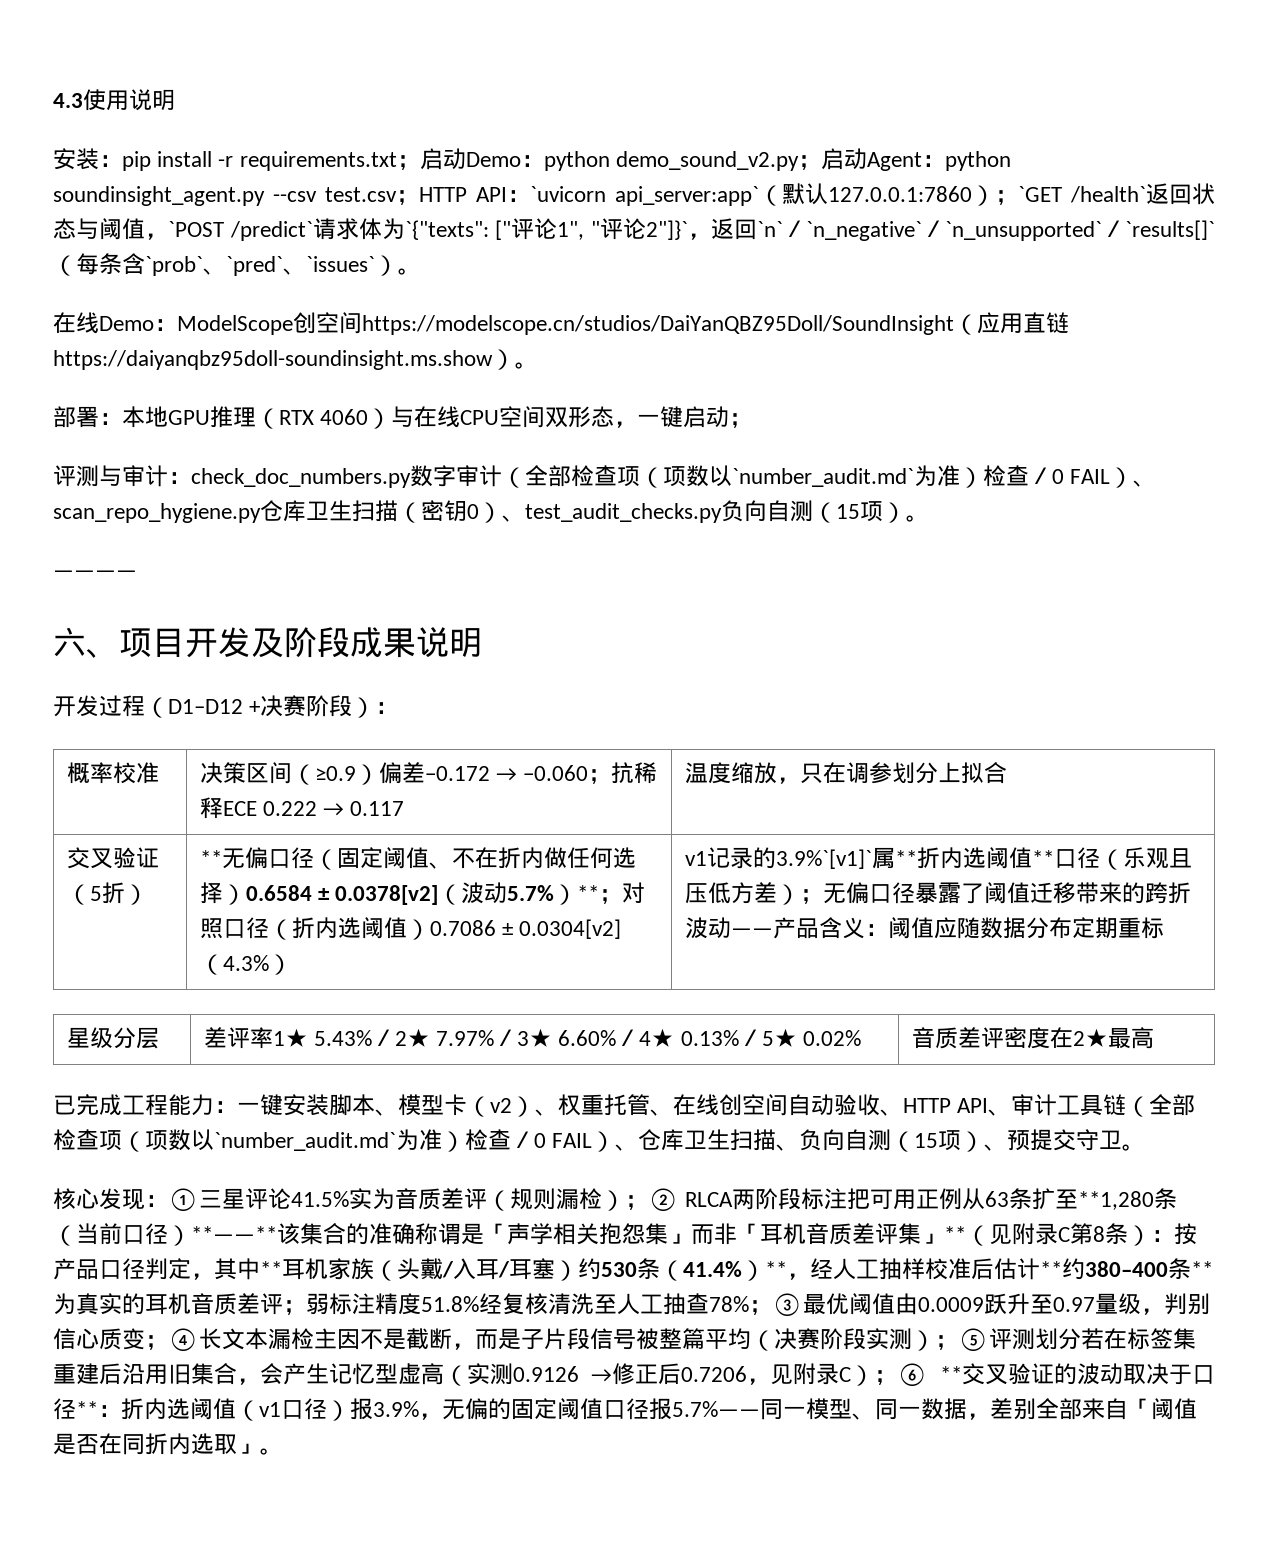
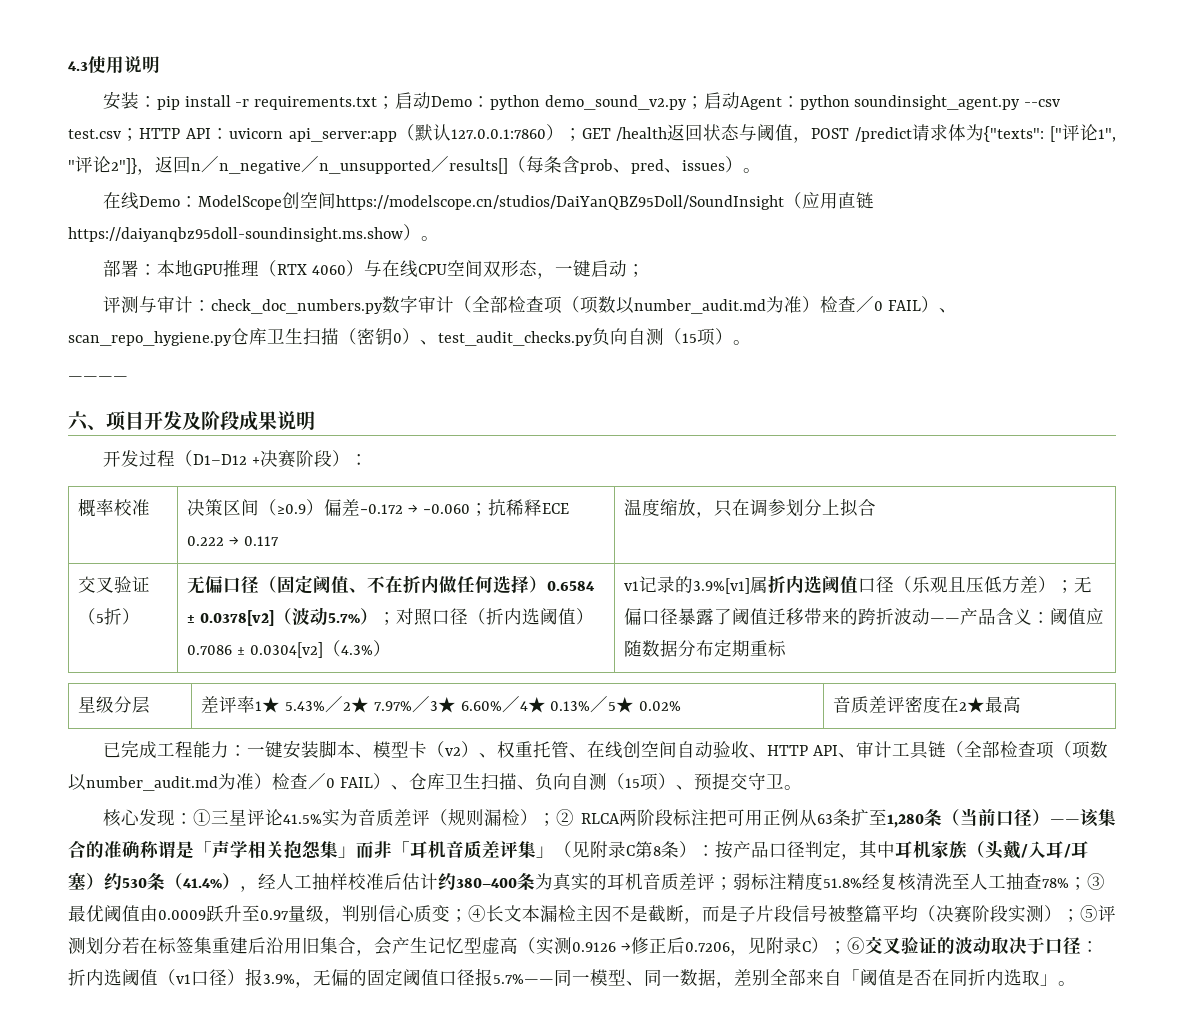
- 安装：pip install -r requirements.txt；启动Demo：python demo_sound_v2.py；启动Agent：python soundinsight_agent.py --csv test.csv；HTTP API：`uvicorn api_server:app`（默认127.0.0.1:7860）；`GET /health`返回状态与阈值，`POST /predict`请求体为`{"texts": ["评论1", "评论2"]}`，返回`n`／`n_negative`／`n_unsupported`／`results[]`（每条含`prob`、`pred`、`issues`）。
+ 安装：pip install -r requirements.txt；启动Demo：python demo_sound_v2.py；启动Agent：python soundinsight_agent.py --csv test.csv；HTTP API：uvicorn api_server:app（默认127.0.0.1:7860）；GET /health返回状态与阈值，POST /predict请求体为{"texts": ["评论1", "评论2"]}，返回n／n_negative／n_unsupported／results[]（每条含prob、pred、issues）。
- 评测与审计：check_doc_numbers.py数字审计（全部检查项（项数以`number_audit.md`为准）检查／0 FAIL）、scan_repo_hygiene.py仓库卫生扫描（密钥0）、test_audit_checks.py负向自测（15项）。
+ 评测与审计：check_doc_numbers.py数字审计（全部检查项（项数以number_audit.md为准）检查／0 FAIL）、scan_repo_hygiene.py仓库卫生扫描（密钥0）、test_audit_checks.py负向自测（15项）。
- **无偏口径（固定阈值、不在折内做任何选择）0.6584 ± 0.0378[v2]（波动5.7%）**；对照口径（折内选阈值）0.7086 ± 0.0304[v2]（4.3%）
+ 无偏口径（固定阈值、不在折内做任何选择）0.6584 ± 0.0378[v2]（波动5.7%）；对照口径（折内选阈值）0.7086 ± 0.0304[v2]（4.3%）
- v1记录的3.9%`[v1]`属**折内选阈值**口径（乐观且压低方差）；无偏口径暴露了阈值迁移带来的跨折波动——产品含义：阈值应随数据分布定期重标
+ v1记录的3.9%[v1]属折内选阈值口径（乐观且压低方差）；无偏口径暴露了阈值迁移带来的跨折波动——产品含义：阈值应随数据分布定期重标
- 已完成工程能力：一键安装脚本、模型卡（v2）、权重托管、在线创空间自动验收、HTTP API、审计工具链（全部检查项（项数以`number_audit.md`为准）检查／0 FAIL）、仓库卫生扫描、负向自测（15项）、预提交守卫。
+ 已完成工程能力：一键安装脚本、模型卡（v2）、权重托管、在线创空间自动验收、HTTP API、审计工具链（全部检查项（项数以number_audit.md为准）检查／0 FAIL）、仓库卫生扫描、负向自测（15项）、预提交守卫。
- ② RLCA两阶段标注把可用正例从63条扩至**1,280条（当前口径）**——**该集合的准确称谓是「声学相关抱怨集」而非「耳机音质差评集」**（见附录C第8条）：
+ ② RLCA两阶段标注把可用正例从63条扩至1,280条（当前口径）——该集合的准确称谓是「声学相关抱怨集」而非「耳机音质差评集」（见附录C第8条）：
- 按产品口径判定，其中**耳机家族（头戴/入耳/耳塞）约530条（41.4%）**，经人工抽样校准后估计**约380–400条**为真实的耳机音质差评；
+ 按产品口径判定，其中耳机家族（头戴/入耳/耳塞）约530条（41.4%），经人工抽样校准后估计约380–400条为真实的耳机音质差评；
- ⑥ **交叉验证的波动取决于口径**：
+ ⑥交叉验证的波动取决于口径：

